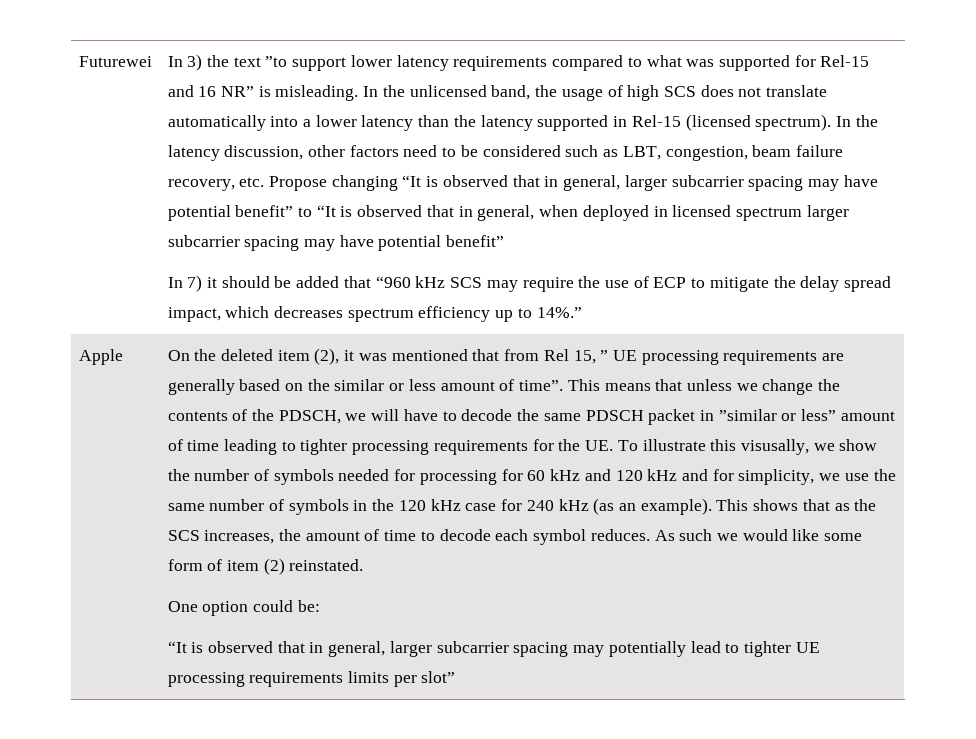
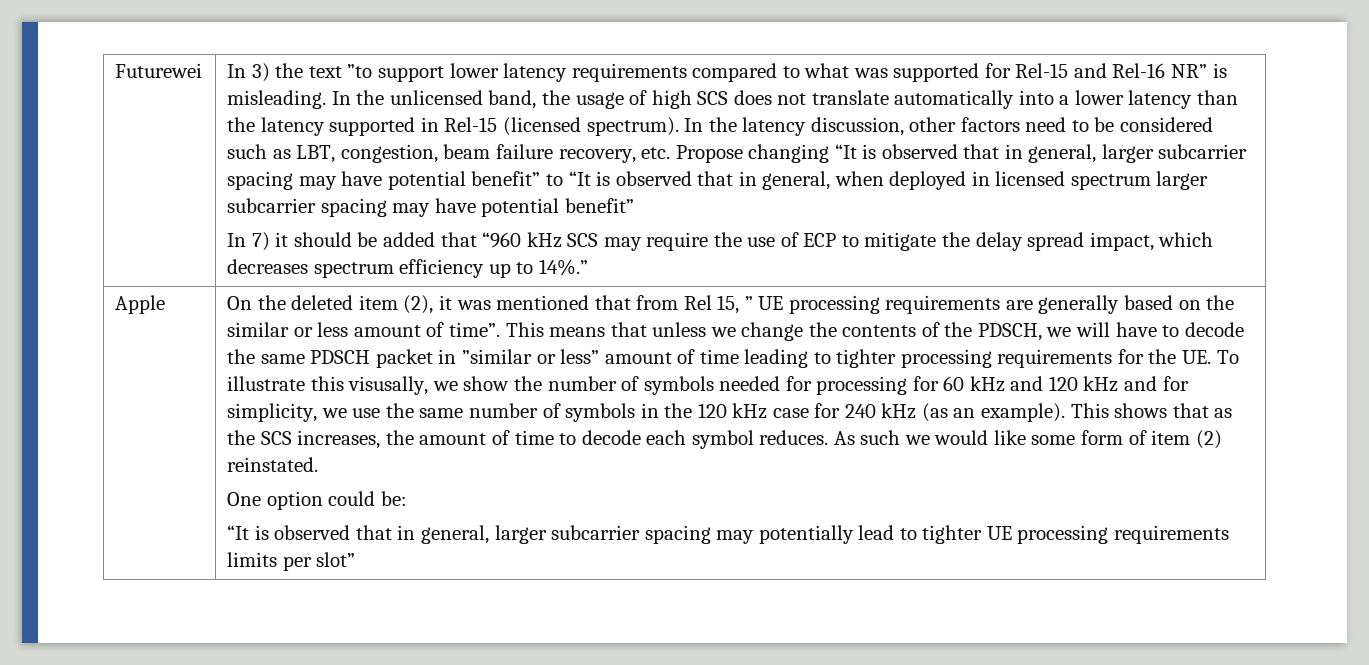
- In 3) the text ”to support lower latency requirements compared to what was supported for Rel-15 and 16 NR” is misleading.
+ In 3) the text ”to support lower latency requirements compared to what was supported for Rel-15 and Rel-16 NR” is misleading.

